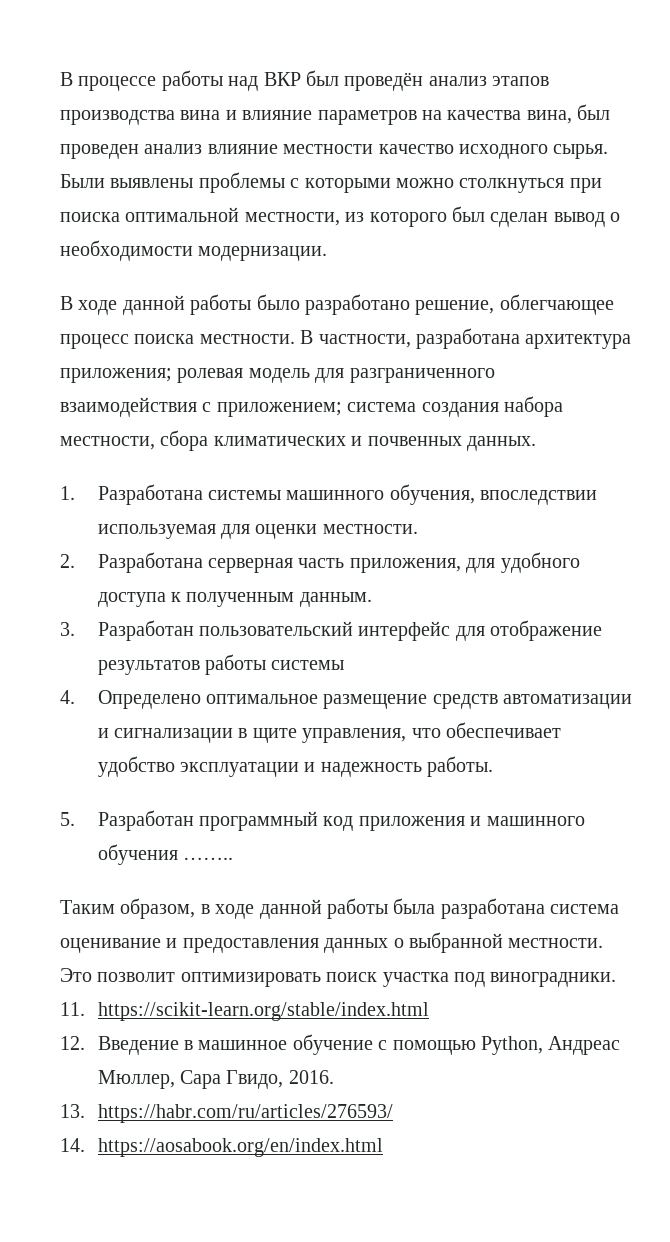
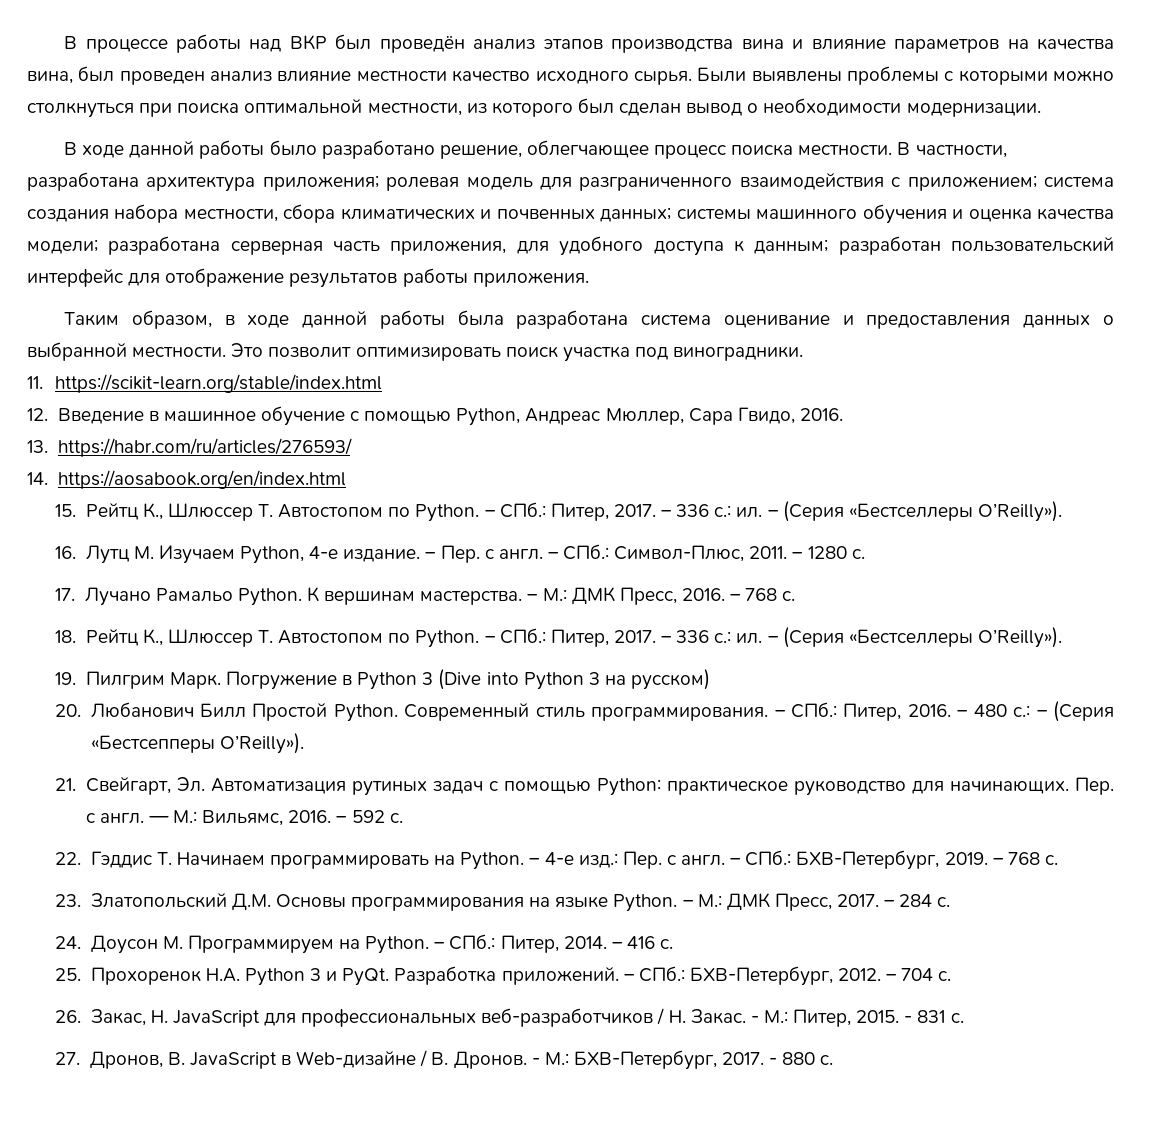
- В частности, разработана архитектура приложения; ролевая модель для разграниченного взаимодействия с приложением; система создания набора местности, сбора климатических и почвенных данных.
- 1. Разработана системы машинного обучения, впоследствии используемая для оценки местности.
- 2. Разработана серверная часть приложения, для удобного доступа к полученным данным.
- 3. Разработан пользовательский интерфейс для отображение результатов работы системы
- 4. Определено оптимальное размещение средств автоматизации и сигнализации в щите управления, что обеспечивает удобство эксплуатации и надежность работы.
- 5. Разработан программный код приложения и машинного обучения ……..
+ В частности, разработана архитектура приложения; ролевая модель для разграниченного взаимодействия с приложением; система создания набора местности, сбора климатических и почвенных данных; системы машинного обучения и оценка качества модели; разработана серверная часть приложения, для удобного доступа к данным; разработан пользовательский интерфейс для отображение результатов работы приложения.
+ 15. Рейтц К., Шлюссер Т. Автостопом по Python. – СПб.: Питер, 2017. – 336 с.: ил. – (Серия «Бестселлеры O’Reilly»).
+ 16. Лутц М. Изучаем Python, 4-е издание. – Пер. с англ. – СПб.: Символ-Плюс, 2011. – 1280 с.
+ 17. Лучано Рамальо Python. К вершинам мастерства. – М.: ДМК Пресс, 2016. – 768 с.
+ 18. Рейтц К., Шлюссер Т. Автостопом по Python. – СПб.: Питер, 2017. – 336 с.: ил. – (Серия «Бестселлеры O’Reilly»).
+ 19. Пилгрим Марк. Погружение в Python 3 (Dive into Python 3 на русском)
+ 20. Любанович Билл Простой Python. Современный стиль программирования. – СПб.: Питер, 2016. – 480 с.: – (Серия «Бестсепперы O’Reilly»).
+ 21. Свейгарт, Эл. Автоматизация рутиных задач с помощью Python: практическое руководство для начинающих. Пер. с англ. — М.: Вильямc, 2016. – 592 с.
+ 22. Гэддис Т. Начинаем программировать на Python. – 4-е изд.: Пер. с англ. – СПб.: БХВ-Петербург, 2019. – 768 с.
+ 23. Златопольский Д.М. Основы программирования на языке Python. – М.: ДМК Пресс, 2017. – 284 с.
+ 24. Доусон М. Программируем на Python. – СПб.: Питер, 2014. – 416 с.
+ 25. Прохоренок Н.А. Python 3 и PyQt. Разработка приложений. – СПб.: БХВ-Петербург, 2012. – 704 с.
+ 26. Закас, Н. JavaScript для профессиональных веб-разработчиков / Н. Закас. - М.: Питер, 2015. - 831 c.
+ 27. Дронов, В. JavaScript в Web-дизайне / В. Дронов. - М.: БХВ-Петербург, 2017. - 880 c.

